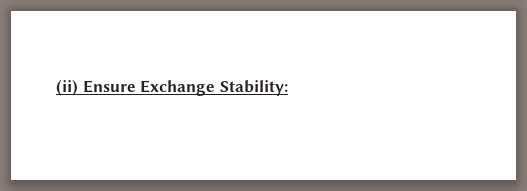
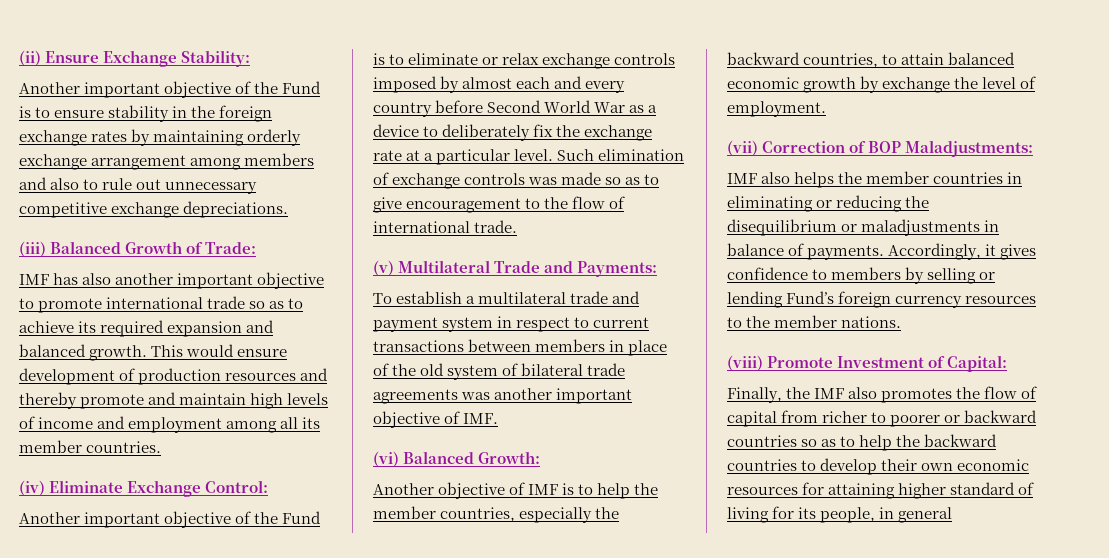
+ Another important objective of the Fund is to ensure stability in the foreign exchange rates by maintaining orderly exchange arrangement among members and also to rule out unnecessary competitive exchange depreciations.
+ (iii) Balanced Growth of Trade:
+ IMF has also another important objective to promote international trade so as to achieve its required expansion and balanced growth. This would ensure development of production resources and thereby promote and maintain high levels of income and employment among all its member countries.
+ (iv) Eliminate Exchange Control:
+ Another important objective of the Fund is to eliminate or relax exchange controls imposed by almost each and every country before Second World War as a device to deliberately fix the exchange rate at a particular level. Such elimination of exchange controls was made so as to give encouragement to the flow of international trade.
+ (v) Multilateral Trade and Payments:
+ To establish a multilateral trade and payment system in respect to current transactions between members in place of the old system of bilateral trade agreements was another important objective of IMF.
+ (vi) Balanced Growth:
+ Another objective of IMF is to help the member countries, especially the backward countries, to attain balanced economic growth by exchange the level of employment.
+ (vii) Correction of BOP Maladjustments:
+ IMF also helps the member countries in eliminating or reducing the disequilibrium or maladjustments in balance of payments. Accordingly, it gives confidence to members by selling or lending Fund’s foreign currency resources to the member nations.
+ (viii) Promote Investment of Capital:
+ Finally, the IMF also promotes the flow of capital from richer to poorer or backward countries so as to help the backward countries to develop their own economic resources for attaining higher standard of living for its people, in general

